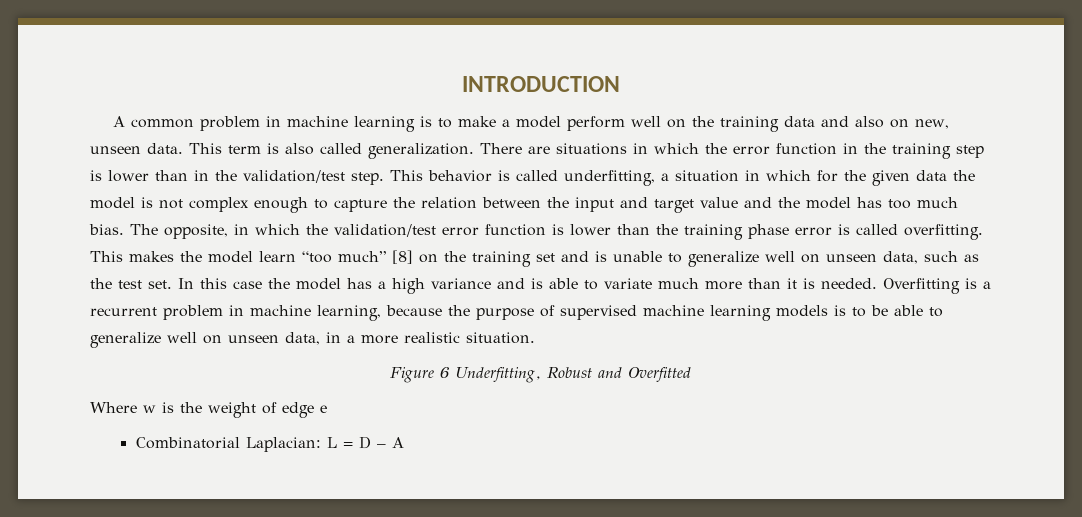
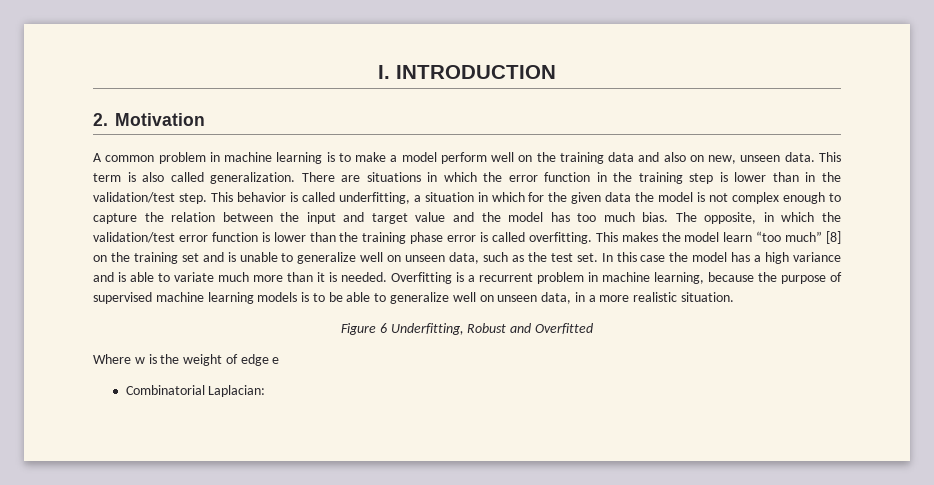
- INTRODUCTION
+ I. INTRODUCTION
+ 2. Motivation
- Combinatorial Laplacian: L = D – A
+ Combinatorial Laplacian:

